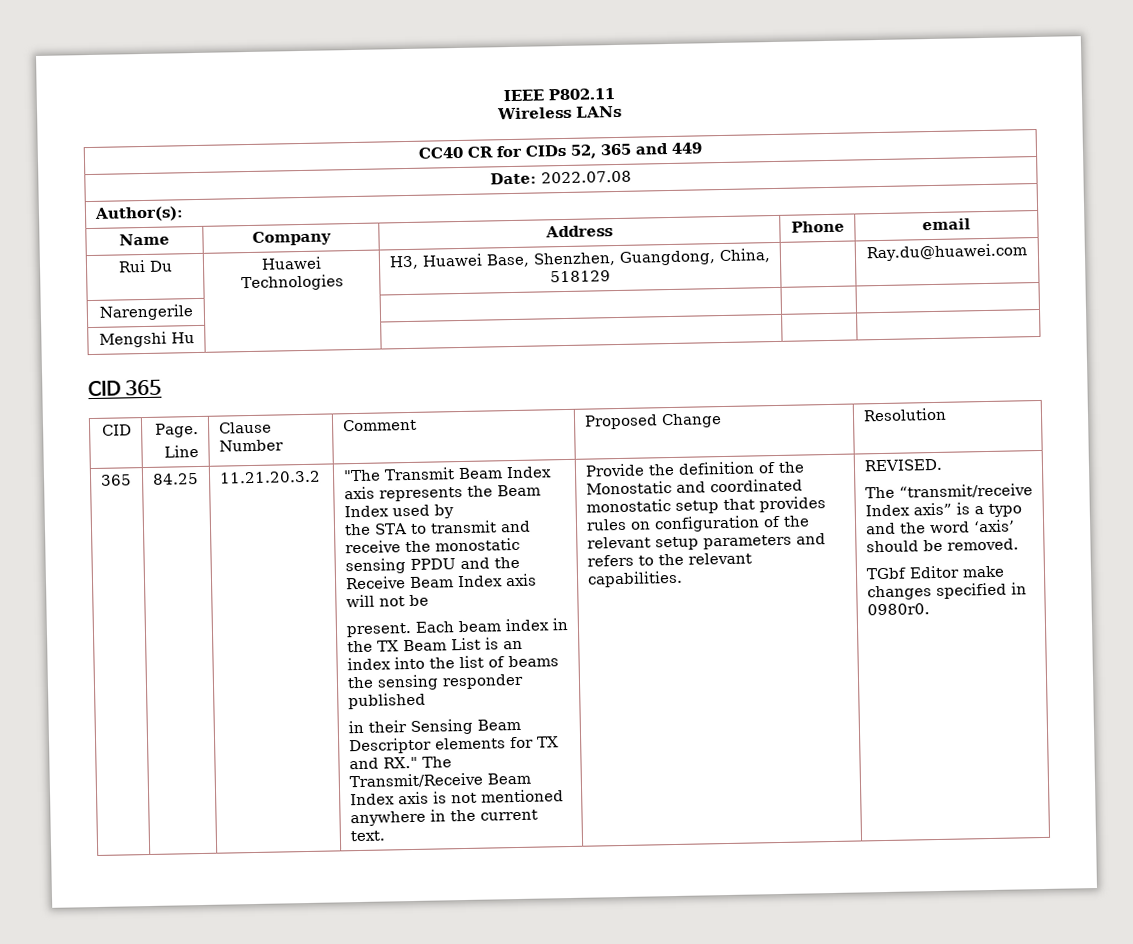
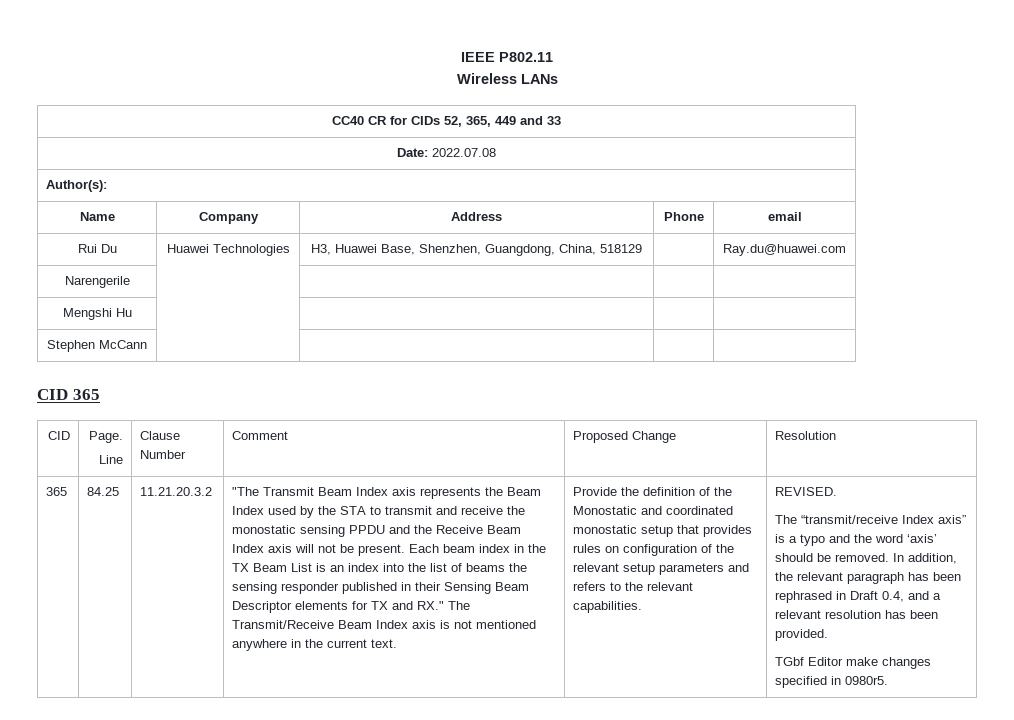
- CC40 CR for CIDs 52, 365 and 449
+ CC40 CR for CIDs 52, 365, 449 and 33
+ Stephen McCann | | | |
- "The Transmit Beam Index axis represents the Beam Index used by
- the STA to transmit and receive the monostatic sensing PPDU and the Receive Beam Index axis will not be
- present.
+ "The Transmit Beam Index axis represents the Beam Index used by the STA to transmit and receive the monostatic sensing PPDU and the Receive Beam Index axis will not be present.
- Each beam index in the TX Beam List is an index into the list of beams the sensing responder published
- in their Sensing Beam Descriptor elements for TX and RX." The Transmit/Receive Beam Index axis is not mentioned anywhere in the current text.
+ Each beam index in the TX Beam List is an index into the list of beams the sensing responder published in their Sensing Beam Descriptor elements for TX and RX." The Transmit/Receive Beam Index axis is not mentioned anywhere in the current text.
+ In addition, the relevant paragraph has been rephrased in Draft 0.4, and a relevant resolution has been provided.
- TGbf Editor make changes specified in 0980r0.
+ TGbf Editor make changes specified in 0980r5.

